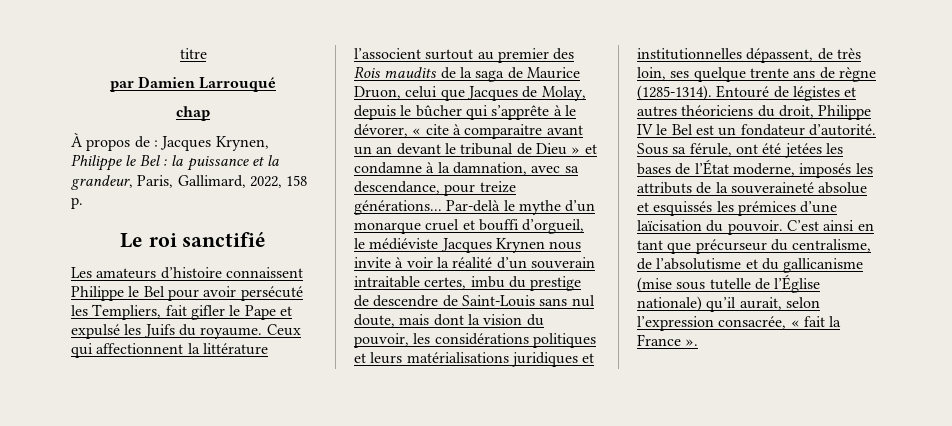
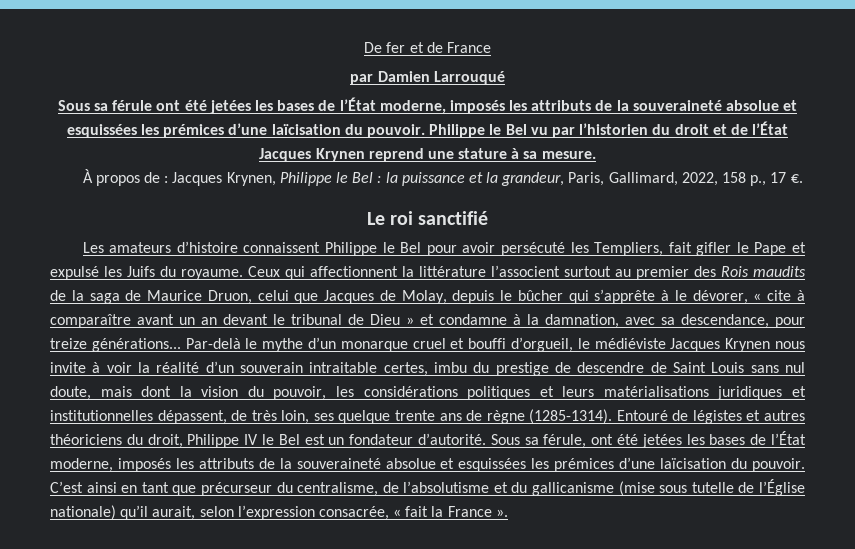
- titre
+ De fer et de France
  par Damien Larrouqué
- chap
+ Sous sa férule ont été jetées les bases de l’État moderne, imposés les attributs de la souveraineté absolue et esquissées les prémices d’une laïcisation du pouvoir. Philippe le Bel vu par l’historien du droit et de l’État Jacques Krynen reprend une stature à sa mesure.
- À propos de : Jacques Krynen, Philippe le Bel : la puissance et la grandeur, Paris, Gallimard, 2022, 158 p.
+ À propos de : Jacques Krynen, Philippe le Bel : la puissance et la grandeur, Paris, Gallimard, 2022, 158 p., 17 €.
- Ceux qui affectionnent la littérature l’associent surtout au premier des Rois maudits de la saga de Maurice Druon, celui que Jacques de Molay, depuis le bûcher qui s’apprête à le dévorer, « cite à comparaitre avant un an devant le tribunal de Dieu » et condamne à la damnation, avec sa descendance, pour treize générations...
+ Ceux qui affectionnent la littérature l’associent surtout au premier des Rois maudits de la saga de Maurice Druon, celui que Jacques de Molay, depuis le bûcher qui s’apprête à le dévorer, « cite à comparaître avant un an devant le tribunal de Dieu » et condamne à la damnation, avec sa descendance, pour treize générations...
- Par-delà le mythe d’un monarque cruel et bouffi d’orgueil, le médiéviste Jacques Krynen nous invite à voir la réalité d’un souverain intraitable certes, imbu du prestige de descendre de Saint-Louis sans nul doute, mais dont la vision du pouvoir, les considérations politiques et leurs matérialisations juridiques et institutionnelles dépassent, de très loin, ses quelque trente ans de règne (1285-1314).
+ Par-delà le mythe d’un monarque cruel et bouffi d’orgueil, le médiéviste Jacques Krynen nous invite à voir la réalité d’un souverain intraitable certes, imbu du prestige de descendre de Saint Louis sans nul doute, mais dont la vision du pouvoir, les considérations politiques et leurs matérialisations juridiques et institutionnelles dépassent, de très loin, ses quelque trente ans de règne (1285-1314).
- Sous sa férule, ont été jetées les bases de l’État moderne, imposés les attributs de la souveraineté absolue et esquissés les prémices d’une laïcisation du pouvoir.
+ Sous sa férule, ont été jetées les bases de l’État moderne, imposés les attributs de la souveraineté absolue et esquissées les prémices d’une laïcisation du pouvoir.

